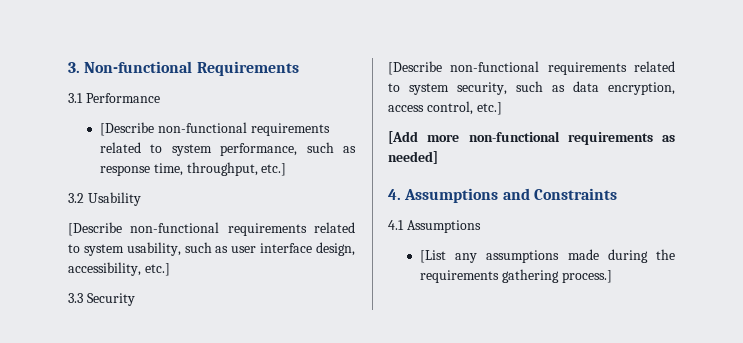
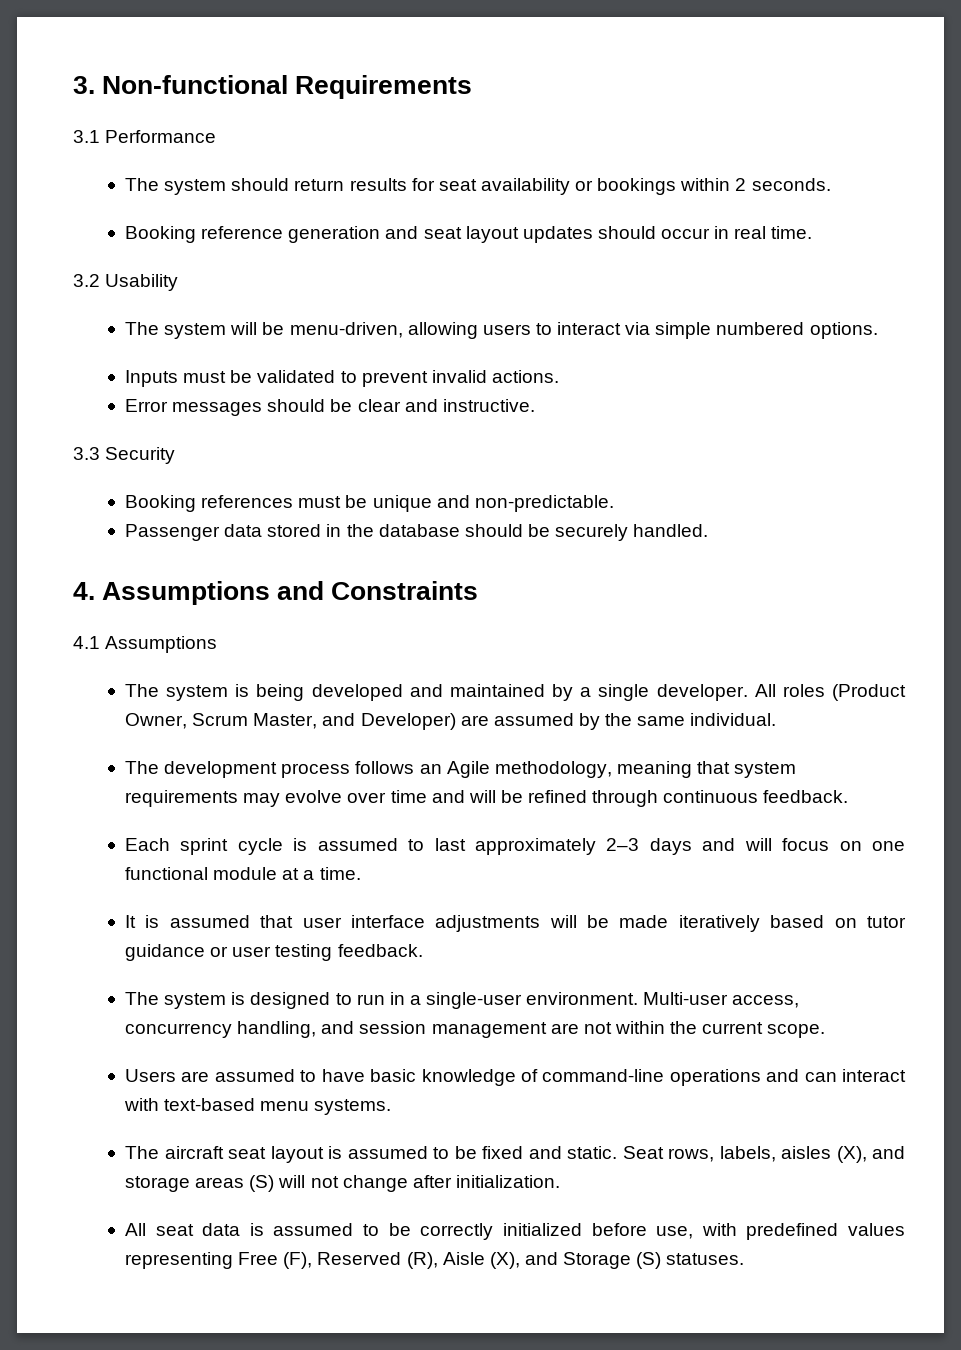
- [Describe non-functional requirements related to system performance, such as response time, throughput, etc.]
+ The system should return results for seat availability or bookings within 2 seconds.
+ Booking reference generation and seat layout updates should occur in real time.
  3.2 Usability
- [Describe non-functional requirements related to system usability, such as user interface design, accessibility, etc.]
+ The system will be menu-driven, allowing users to interact via simple numbered options.
+ Inputs must be validated to prevent invalid actions.
+ Error messages should be clear and instructive.
  3.3 Security
- [Describe non-functional requirements related to system security, such as data encryption, access control, etc.]
- [Add more non-functional requirements as needed]
+ Booking references must be unique and non-predictable.
+ Passenger data stored in the database should be securely handled.
- [List any assumptions made during the requirements gathering process.]
+ The system is being developed and maintained by a single developer. All roles (Product Owner, Scrum Master, and Developer) are assumed by the same individual.
+ The development process follows an Agile methodology, meaning that system requirements may evolve over time and will be refined through continuous feedback.
+ Each sprint cycle is assumed to last approximately 2–3 days and will focus on one functional module at a time.
+ It is assumed that user interface adjustments will be made iteratively based on tutor guidance or user testing feedback.
+ The system is designed to run in a single-user environment. Multi-user access, concurrency handling, and session management are not within the current scope.
+ Users are assumed to have basic knowledge of command-line operations and can interact with text-based menu systems.
+ The aircraft seat layout is assumed to be fixed and static. Seat rows, labels, aisles (X), and storage areas (S) will not change after initialization.
+ All seat data is assumed to be correctly initialized before use, with predefined values representing Free (F), Reserved (R), Aisle (X), and Storage (S) statuses.

